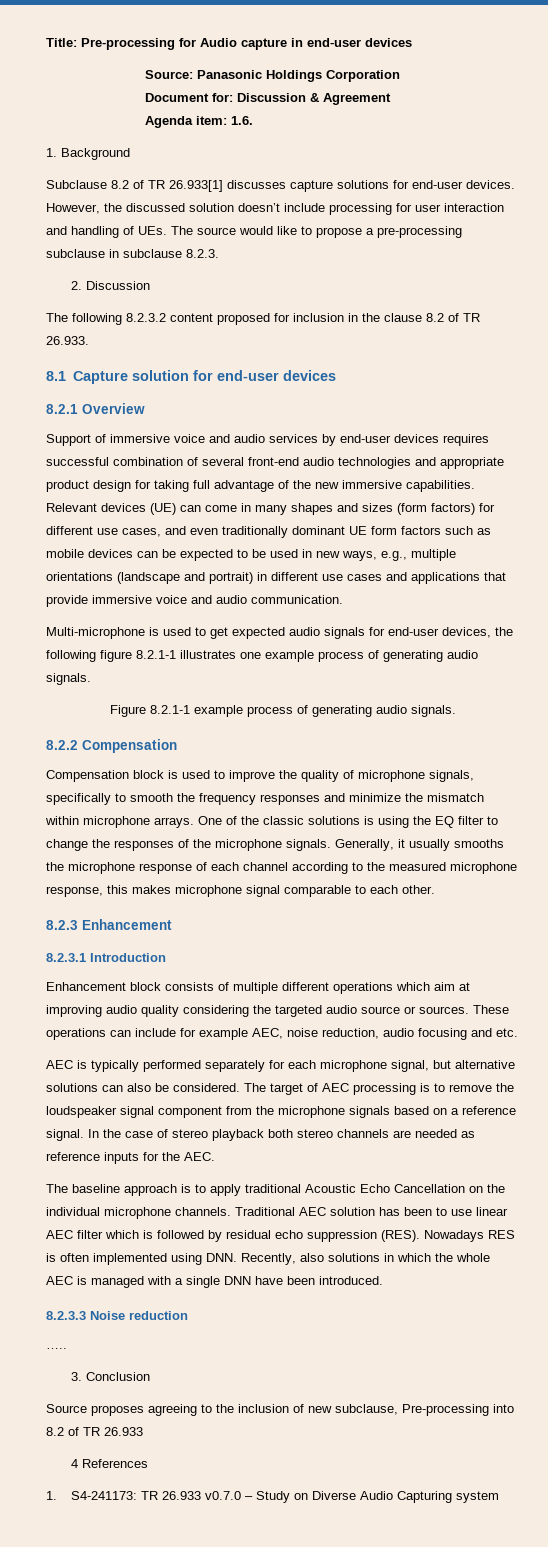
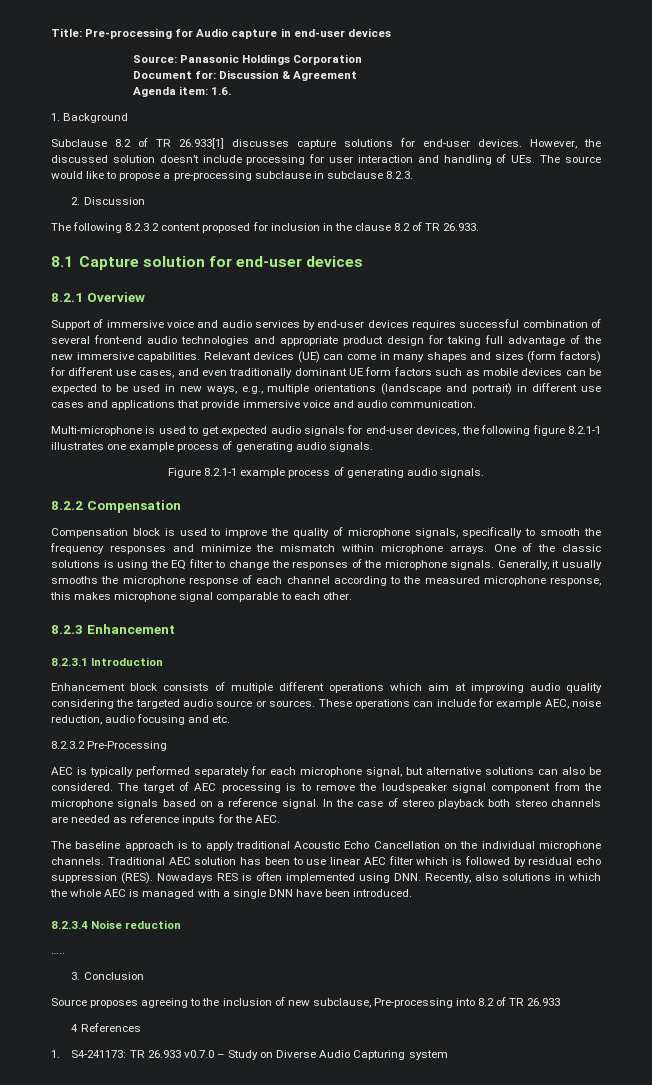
+ 8.2.3.2 Pre-Processing
- 8.2.3.3 Noise reduction
+ 8.2.3.4 Noise reduction

